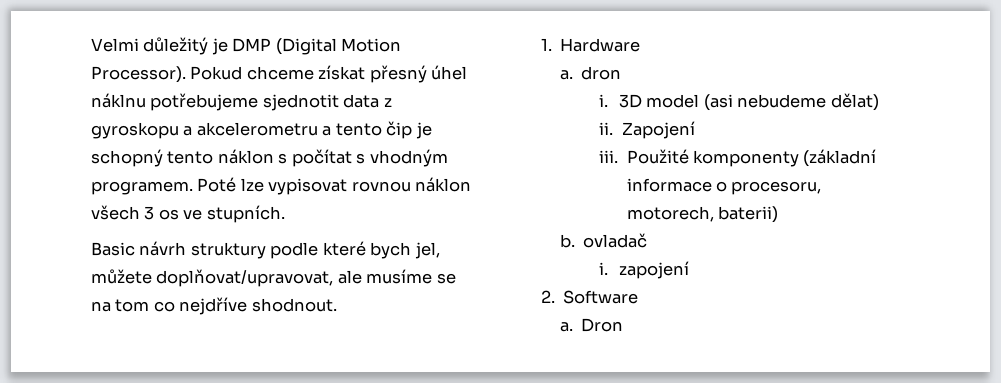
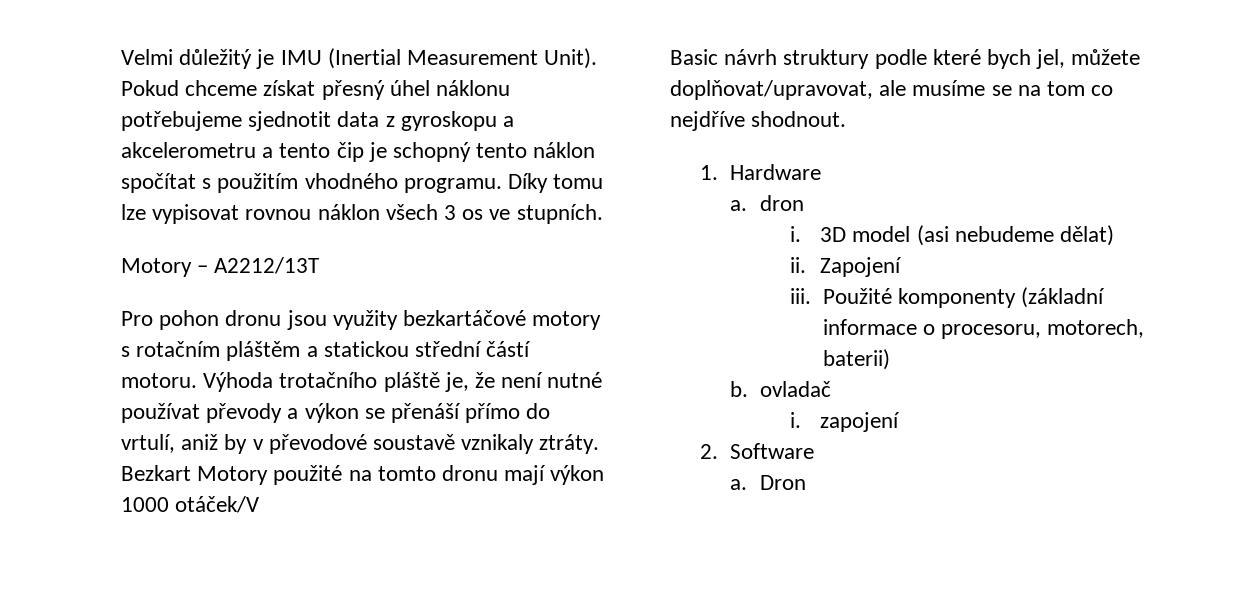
- Velmi důležitý je DMP (Digital Motion Processor).
+ Velmi důležitý je IMU (Inertial Measurement Unit).
- Pokud chceme získat přesný úhel náklnu potřebujeme sjednotit data z gyroskopu a akcelerometru a tento čip je schopný tento náklon s počítat s vhodným programem. Poté lze vypisovat rovnou náklon všech 3 os ve stupních.
+ Pokud chceme získat přesný úhel náklonu potřebujeme sjednotit data z gyroskopu a akcelerometru a tento čip je schopný tento náklon spočítat s použitím vhodného programu. Díky tomu lze vypisovat rovnou náklon všech 3 os ve stupních.
+ Motory – A2212/13T
+ Pro pohon dronu jsou využity bezkartáčové motory s rotačním pláštěm a statickou střední částí motoru. Výhoda trotačního pláště je, že není nutné používat převody a výkon se přenáší přímo do vrtulí, aniž by v převodové soustavě vznikaly ztráty. Bezkart Motory použité na tomto dronu mají výkon 1000 otáček/V

